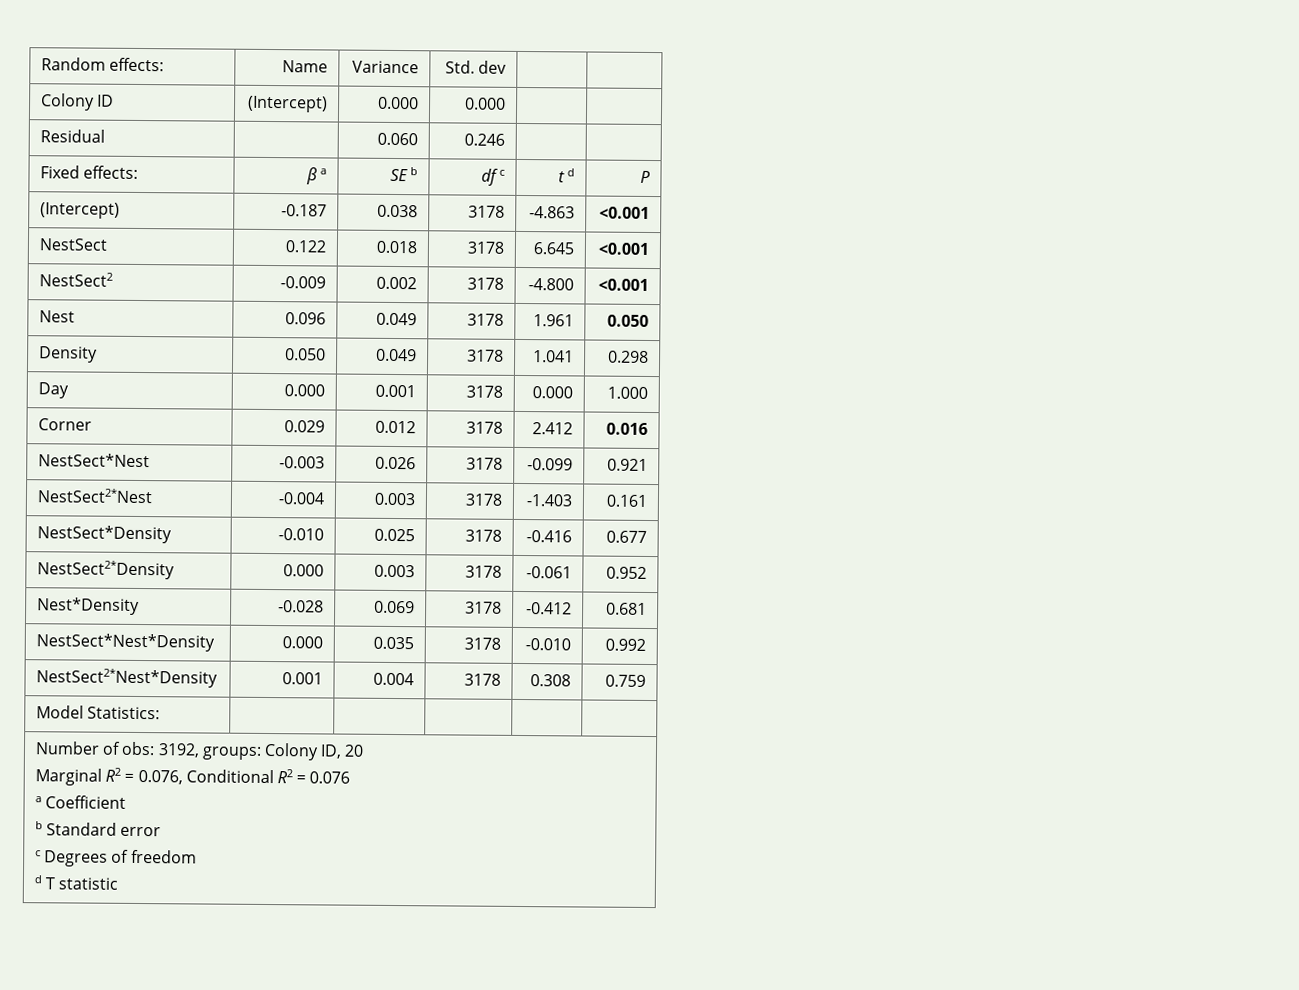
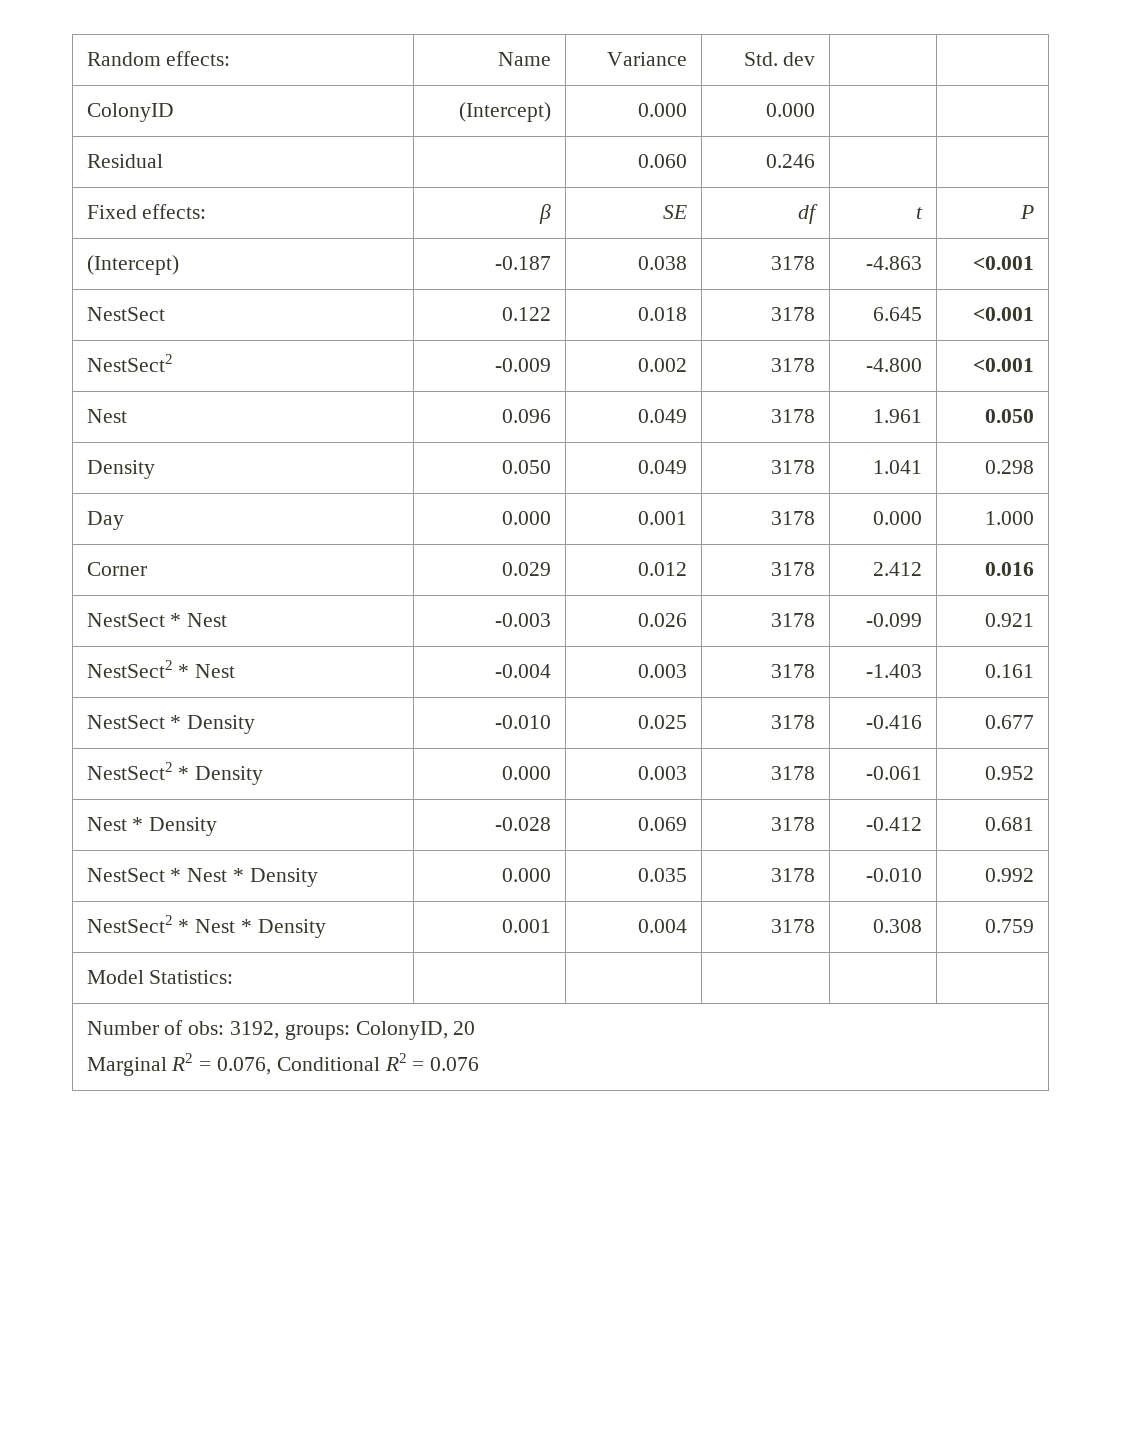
- Colony ID | (Intercept) | 0.000 | 0.000 | |
+ ColonyID | (Intercept) | 0.000 | 0.000 | |
- Fixed effects: | β a | SE b | df c | t d | P
+ Fixed effects: | β | SE | df | t | P
- NestSect*Nest | -0.003 | 0.026 | 3178 | -0.099 | 0.921
+ NestSect * Nest | -0.003 | 0.026 | 3178 | -0.099 | 0.921
- NestSect2*Nest | -0.004 | 0.003 | 3178 | -1.403 | 0.161
+ NestSect2 * Nest | -0.004 | 0.003 | 3178 | -1.403 | 0.161
- NestSect*Density | -0.010 | 0.025 | 3178 | -0.416 | 0.677
+ NestSect * Density | -0.010 | 0.025 | 3178 | -0.416 | 0.677
- NestSect2*Density | 0.000 | 0.003 | 3178 | -0.061 | 0.952
+ NestSect2 * Density | 0.000 | 0.003 | 3178 | -0.061 | 0.952
- Nest*Density | -0.028 | 0.069 | 3178 | -0.412 | 0.681
+ Nest * Density | -0.028 | 0.069 | 3178 | -0.412 | 0.681
- NestSect*Nest*Density | 0.000 | 0.035 | 3178 | -0.010 | 0.992
+ NestSect * Nest * Density | 0.000 | 0.035 | 3178 | -0.010 | 0.992
- NestSect2*Nest*Density | 0.001 | 0.004 | 3178 | 0.308 | 0.759
+ NestSect2 * Nest * Density | 0.001 | 0.004 | 3178 | 0.308 | 0.759
- Number of obs: 3192, groups: Colony ID, 20
+ Number of obs: 3192, groups: ColonyID, 20
  Marginal R2 = 0.076, Conditional R2 = 0.076
- a Coefficient
- b Standard error
- c Degrees of freedom
- d T statistic

